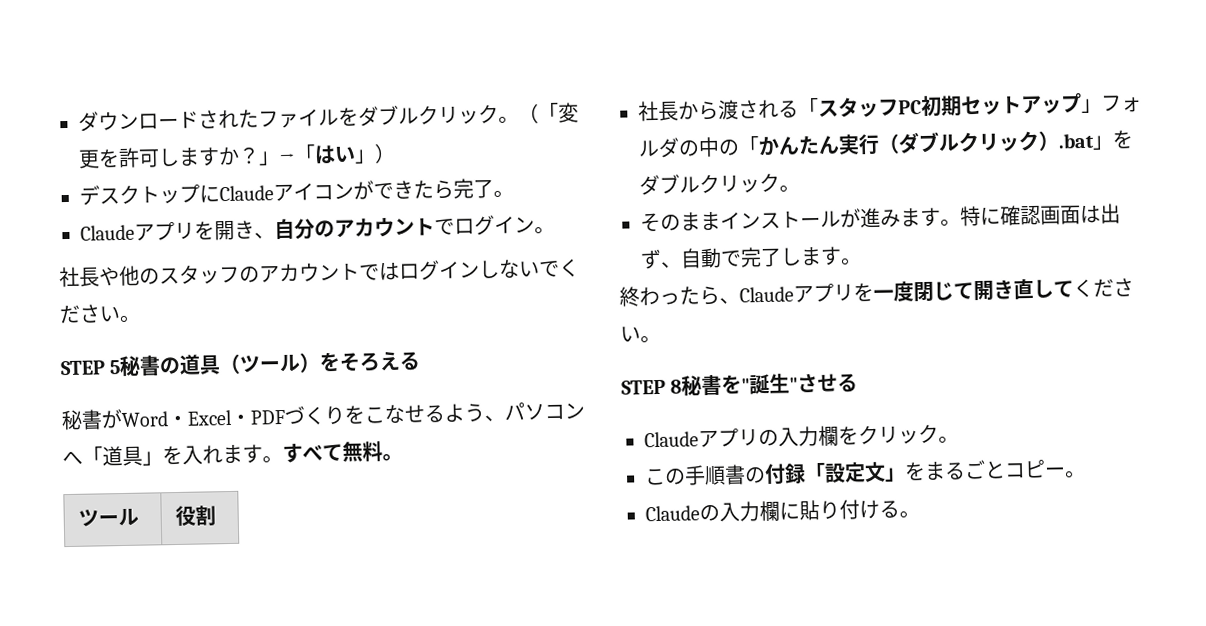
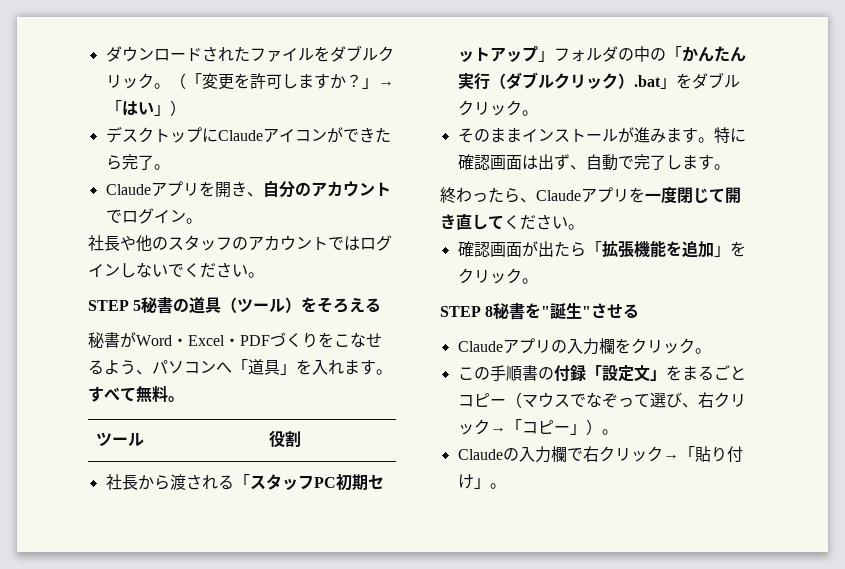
+ 確認画面が出たら「拡張機能を追加」をクリック。
- この手順書の付録「設定文」をまるごとコピー。
+ この手順書の付録「設定文」をまるごとコピー（マウスでなぞって選び、右クリック→「コピー」）。
- Claudeの入力欄に貼り付ける。
+ Claudeの入力欄で右クリック→「貼り付け」。

